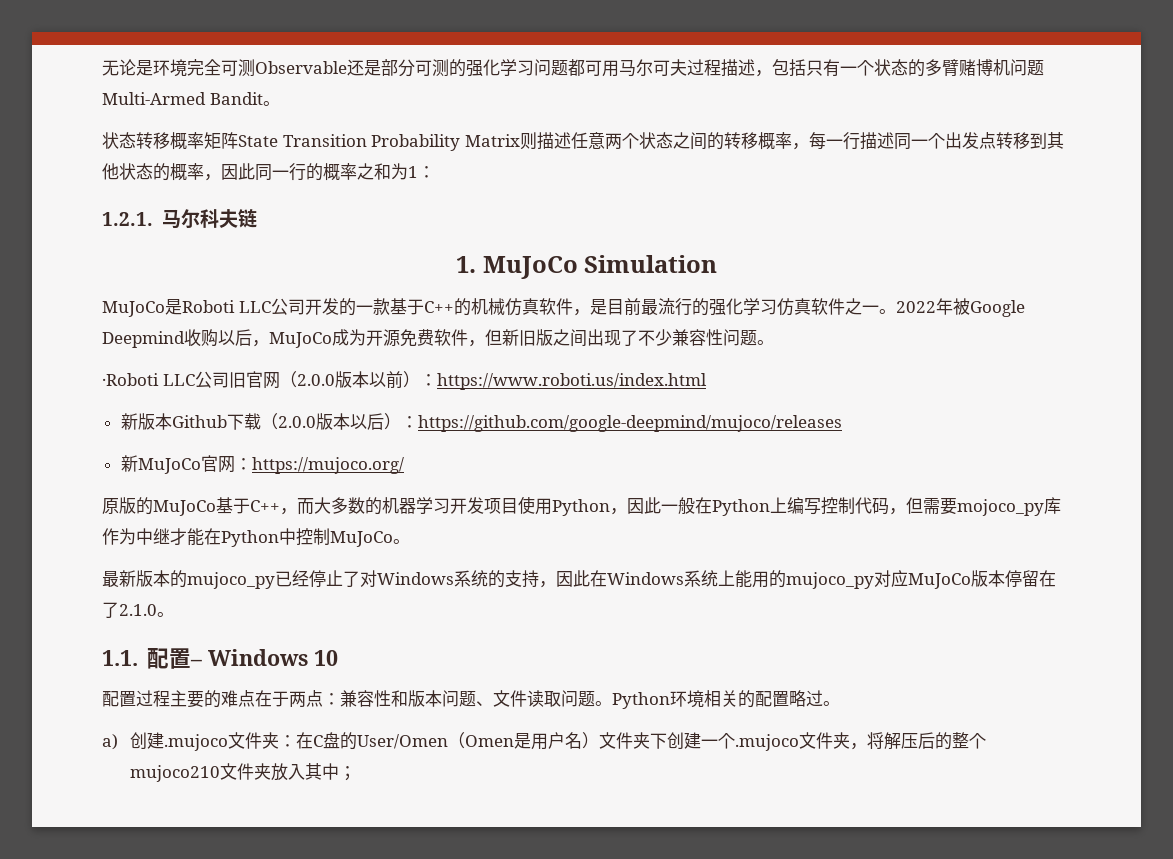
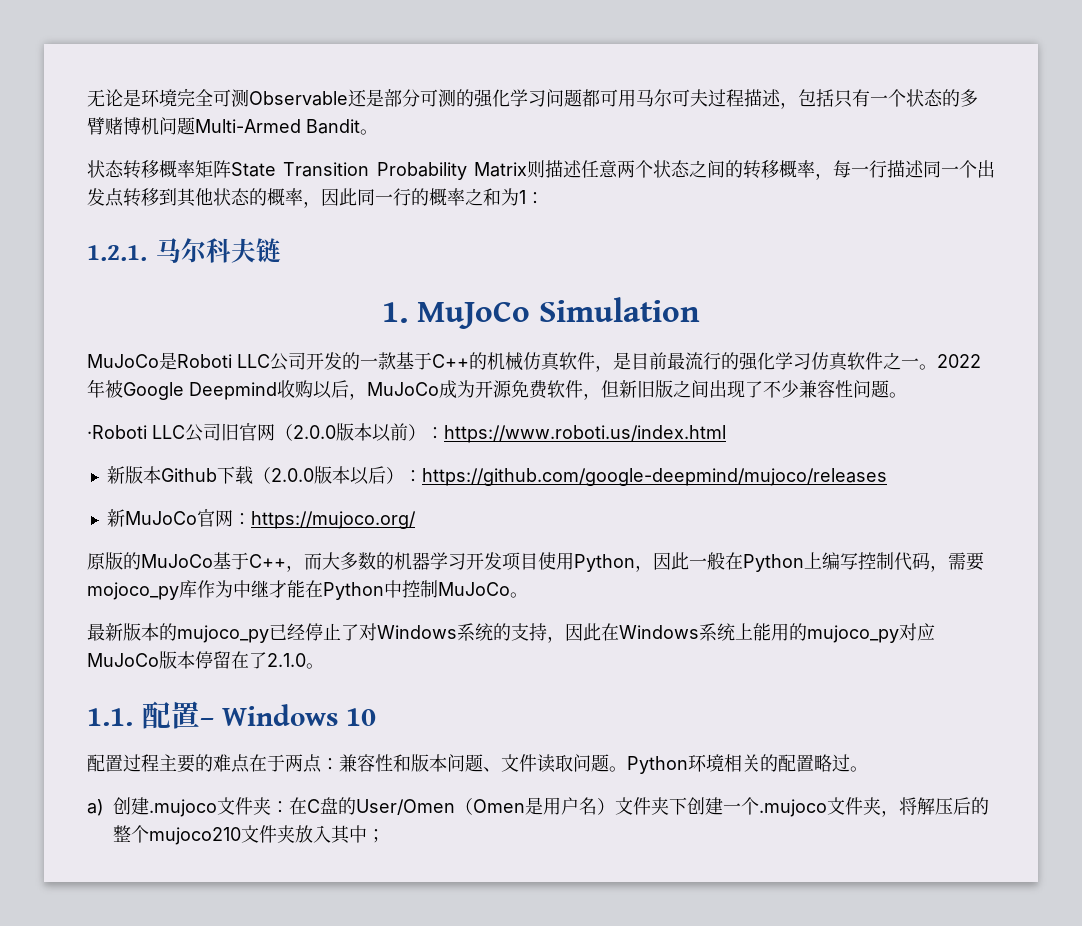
- 原版的MuJoCo基于C++，而大多数的机器学习开发项目使用Python，因此一般在Python上编写控制代码，但需要mojoco_py库作为中继才能在Python中控制MuJoCo。
+ 原版的MuJoCo基于C++，而大多数的机器学习开发项目使用Python，因此一般在Python上编写控制代码，需要mojoco_py库作为中继才能在Python中控制MuJoCo。

